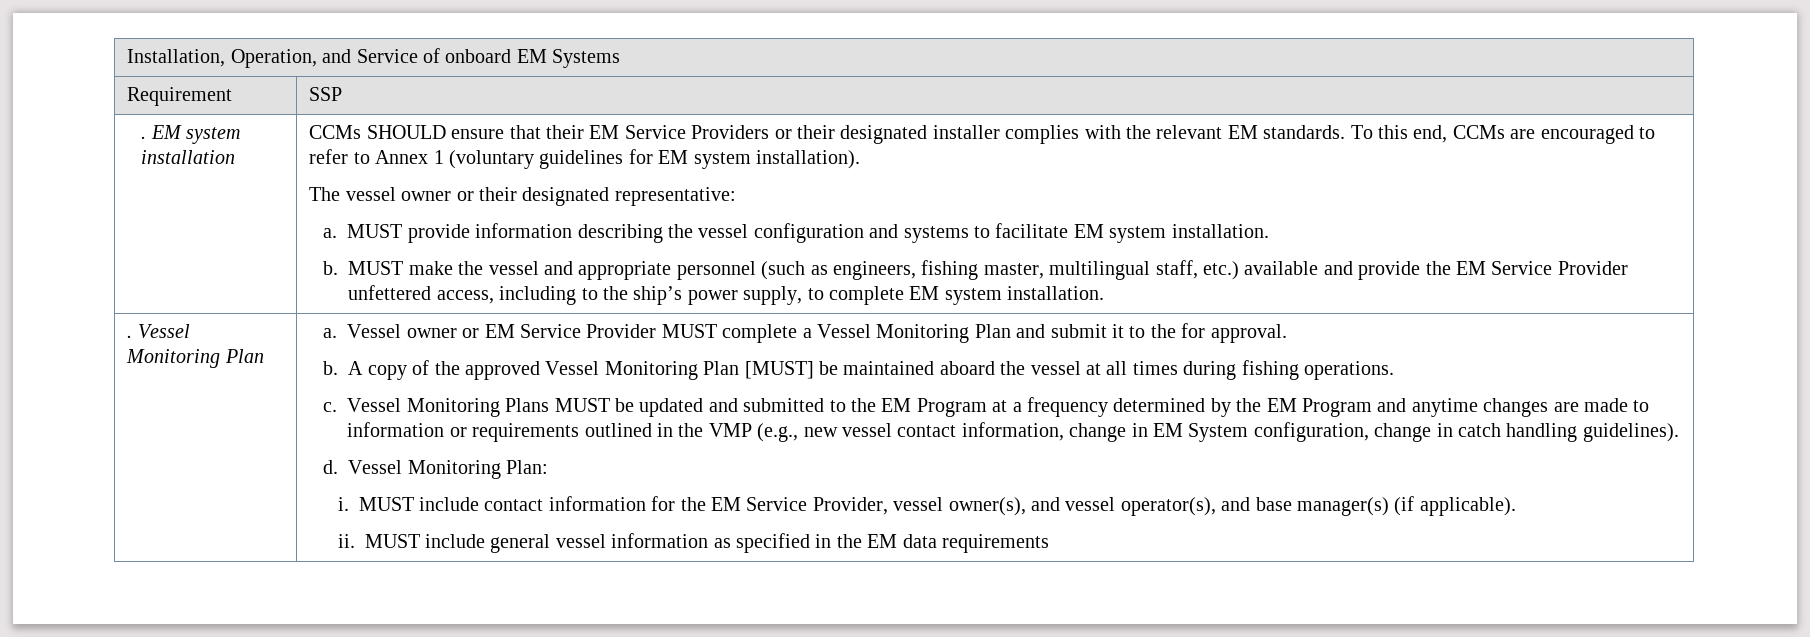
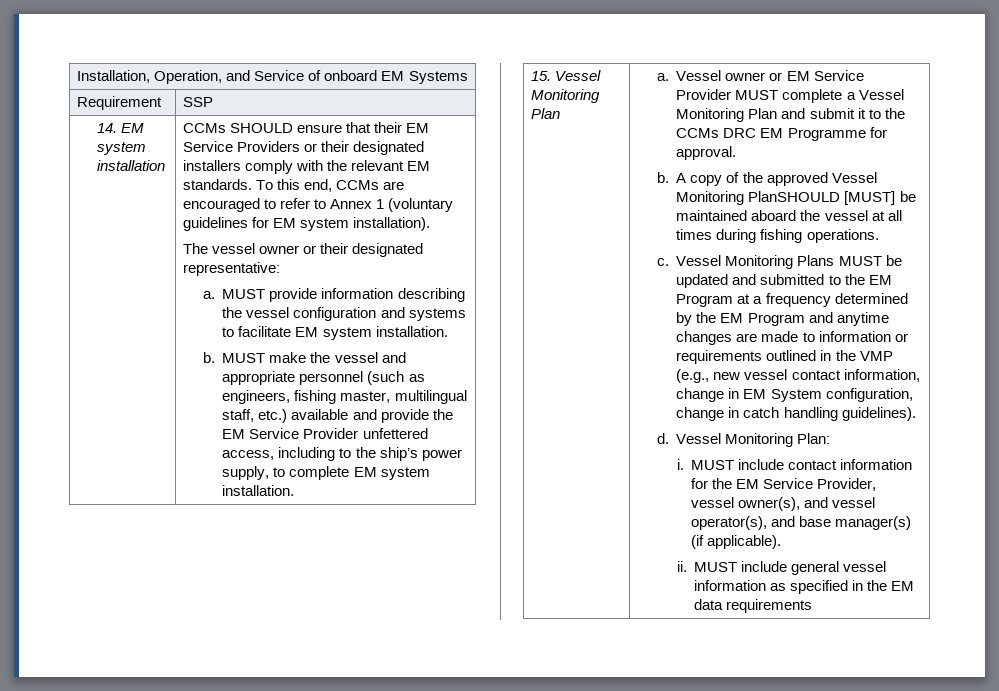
- . EM system installation
+ 14. EM system installation
- CCMs SHOULD ensure that their EM Service Providers or their designated installer complies with the relevant EM standards.
+ CCMs SHOULD ensure that their EM Service Providers or their designated installers comply with the relevant EM standards.
- . Vessel Monitoring Plan
+ 15. Vessel Monitoring Plan
- Vessel owner or EM Service Provider MUST complete a Vessel Monitoring Plan and submit it to the for approval.
+ Vessel owner or EM Service Provider MUST complete a Vessel Monitoring Plan and submit it to the CCMs DRC EM Programme for approval.
- A copy of the approved Vessel Monitoring Plan [MUST] be maintained aboard the vessel at all times during fishing operations.
+ A copy of the approved Vessel Monitoring PlanSHOULD [MUST] be maintained aboard the vessel at all times during fishing operations.

